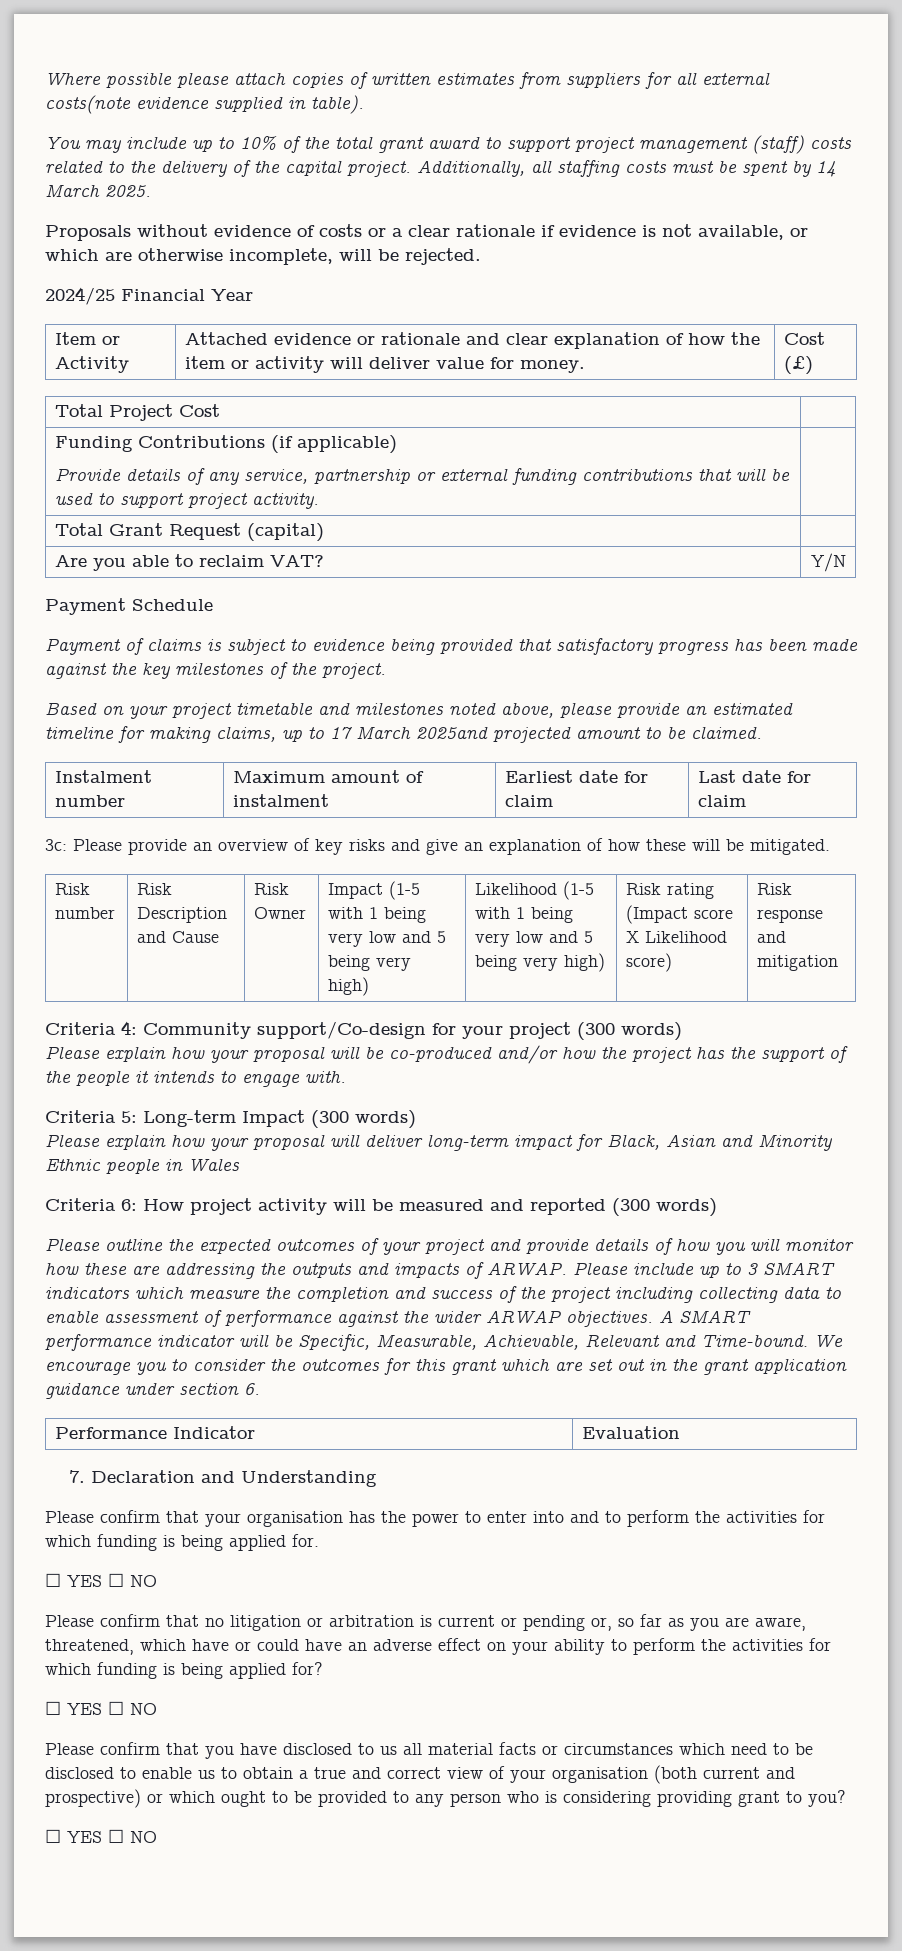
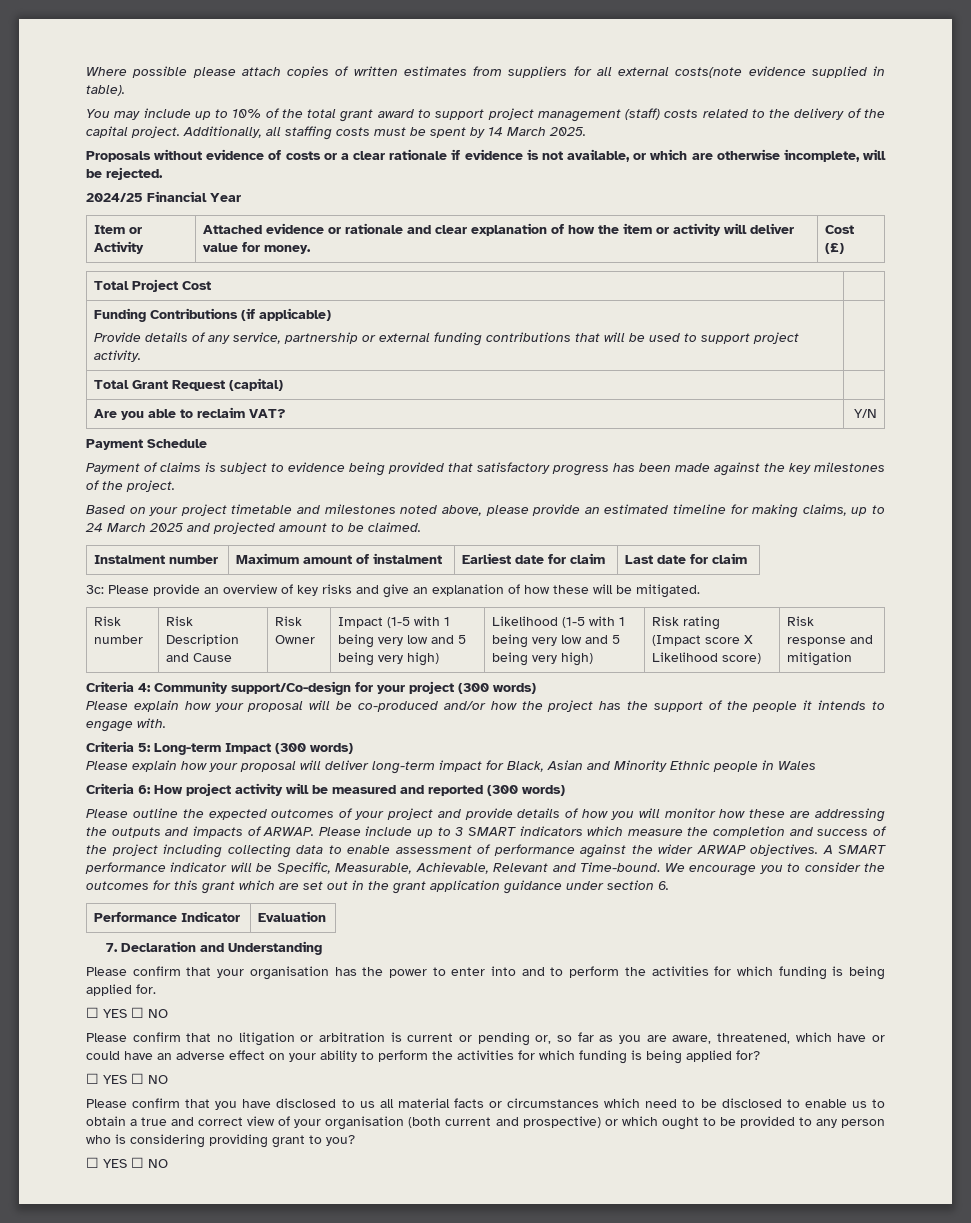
- Based on your project timetable and milestones noted above, please provide an estimated timeline for making claims, up to 17 March 2025and projected amount to be claimed.
+ Based on your project timetable and milestones noted above, please provide an estimated timeline for making claims, up to 24 March 2025 and projected amount to be claimed.

